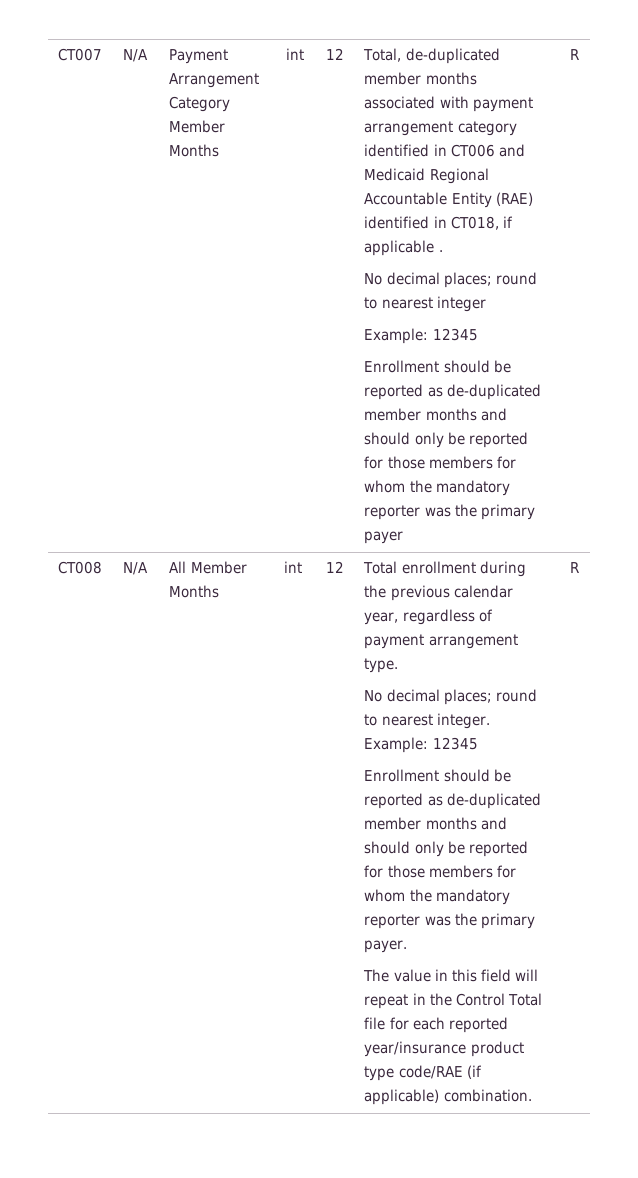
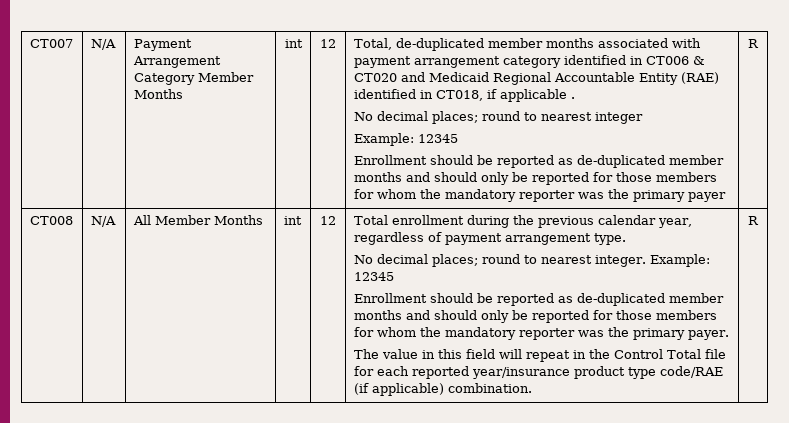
- Total, de-duplicated member months associated with payment arrangement category identified in CT006 and Medicaid Regional Accountable Entity (RAE) identified in CT018, if applicable .
+ Total, de-duplicated member months associated with payment arrangement category identified in CT006 & CT020 and Medicaid Regional Accountable Entity (RAE) identified in CT018, if applicable .

